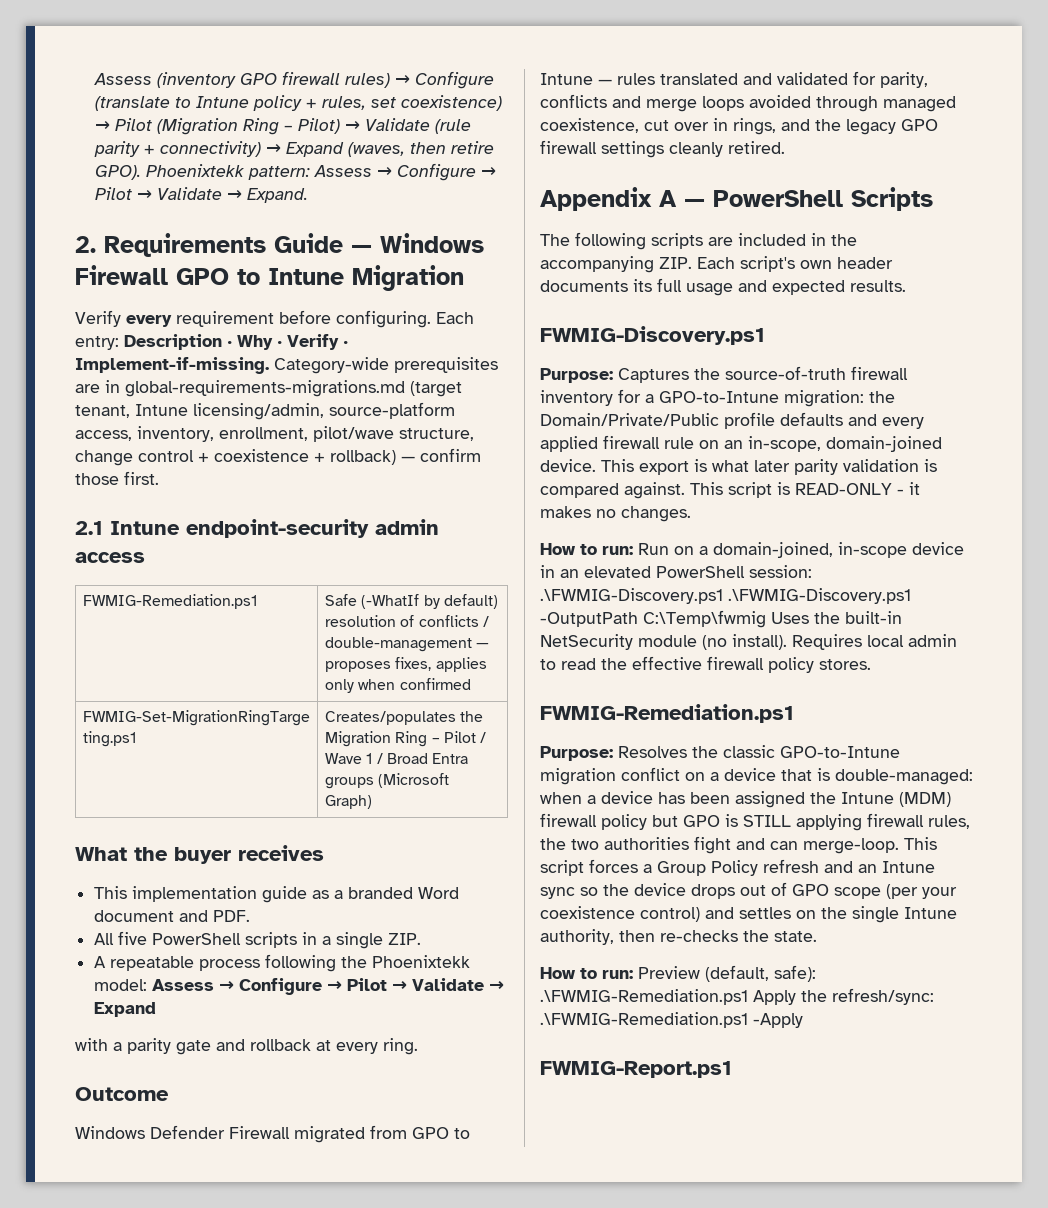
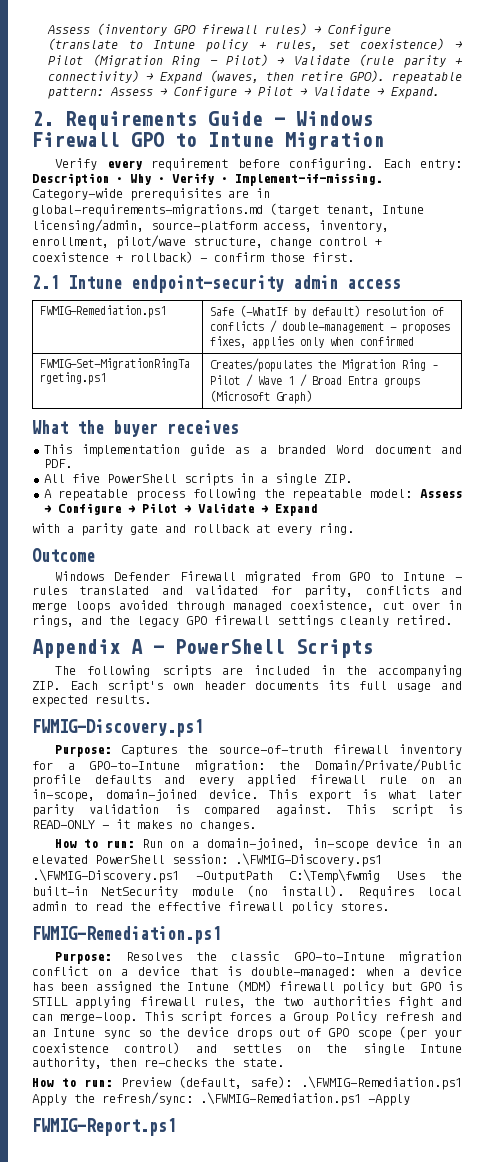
- Assess (inventory GPO firewall rules) → Configure (translate to Intune policy + rules, set coexistence) → Pilot (Migration Ring – Pilot) → Validate (rule parity + connectivity) → Expand (waves, then retire GPO). Phoenixtekk pattern: Assess → Configure → Pilot → Validate → Expand.
+ Assess (inventory GPO firewall rules) → Configure (translate to Intune policy + rules, set coexistence) → Pilot (Migration Ring – Pilot) → Validate (rule parity + connectivity) → Expand (waves, then retire GPO). repeatable pattern: Assess → Configure → Pilot → Validate → Expand.
- A repeatable process following the Phoenixtekk model: Assess → Configure → Pilot → Validate → Expand
+ A repeatable process following the repeatable model: Assess → Configure → Pilot → Validate → Expand

